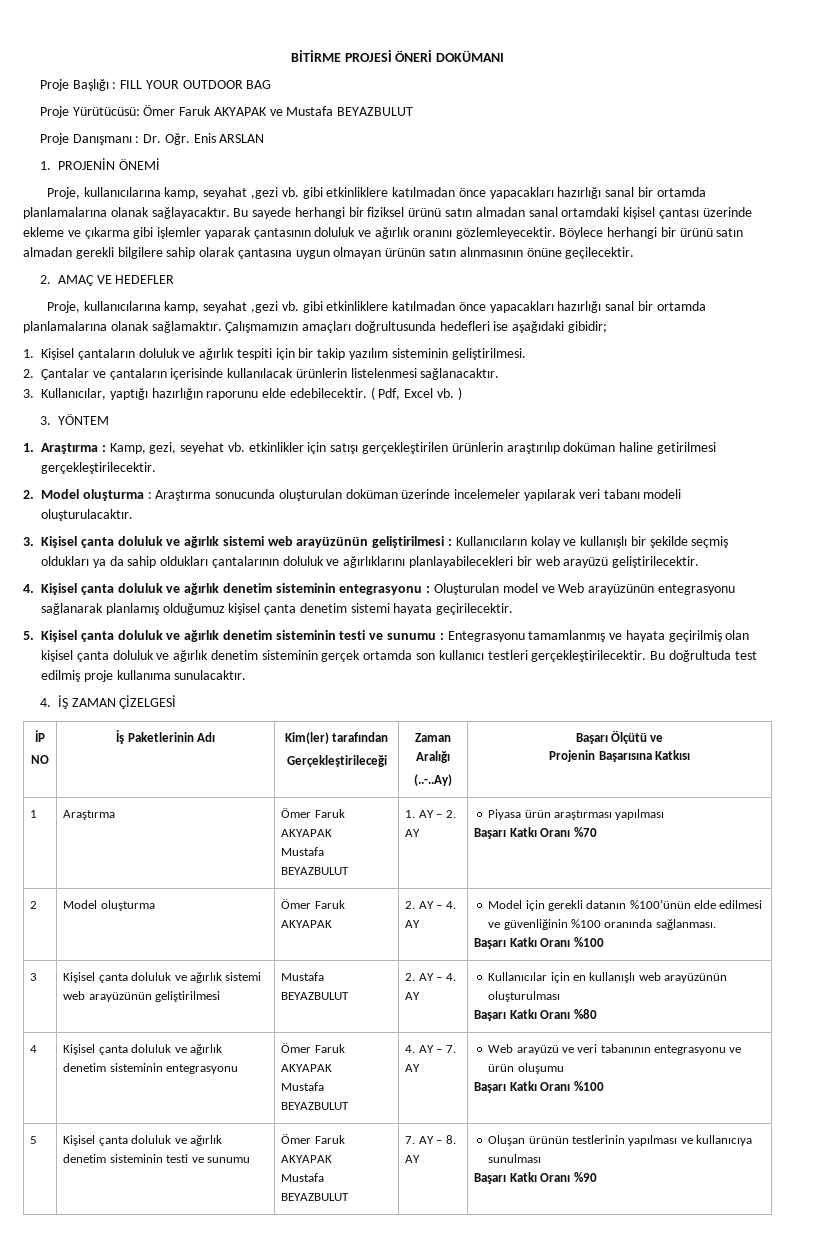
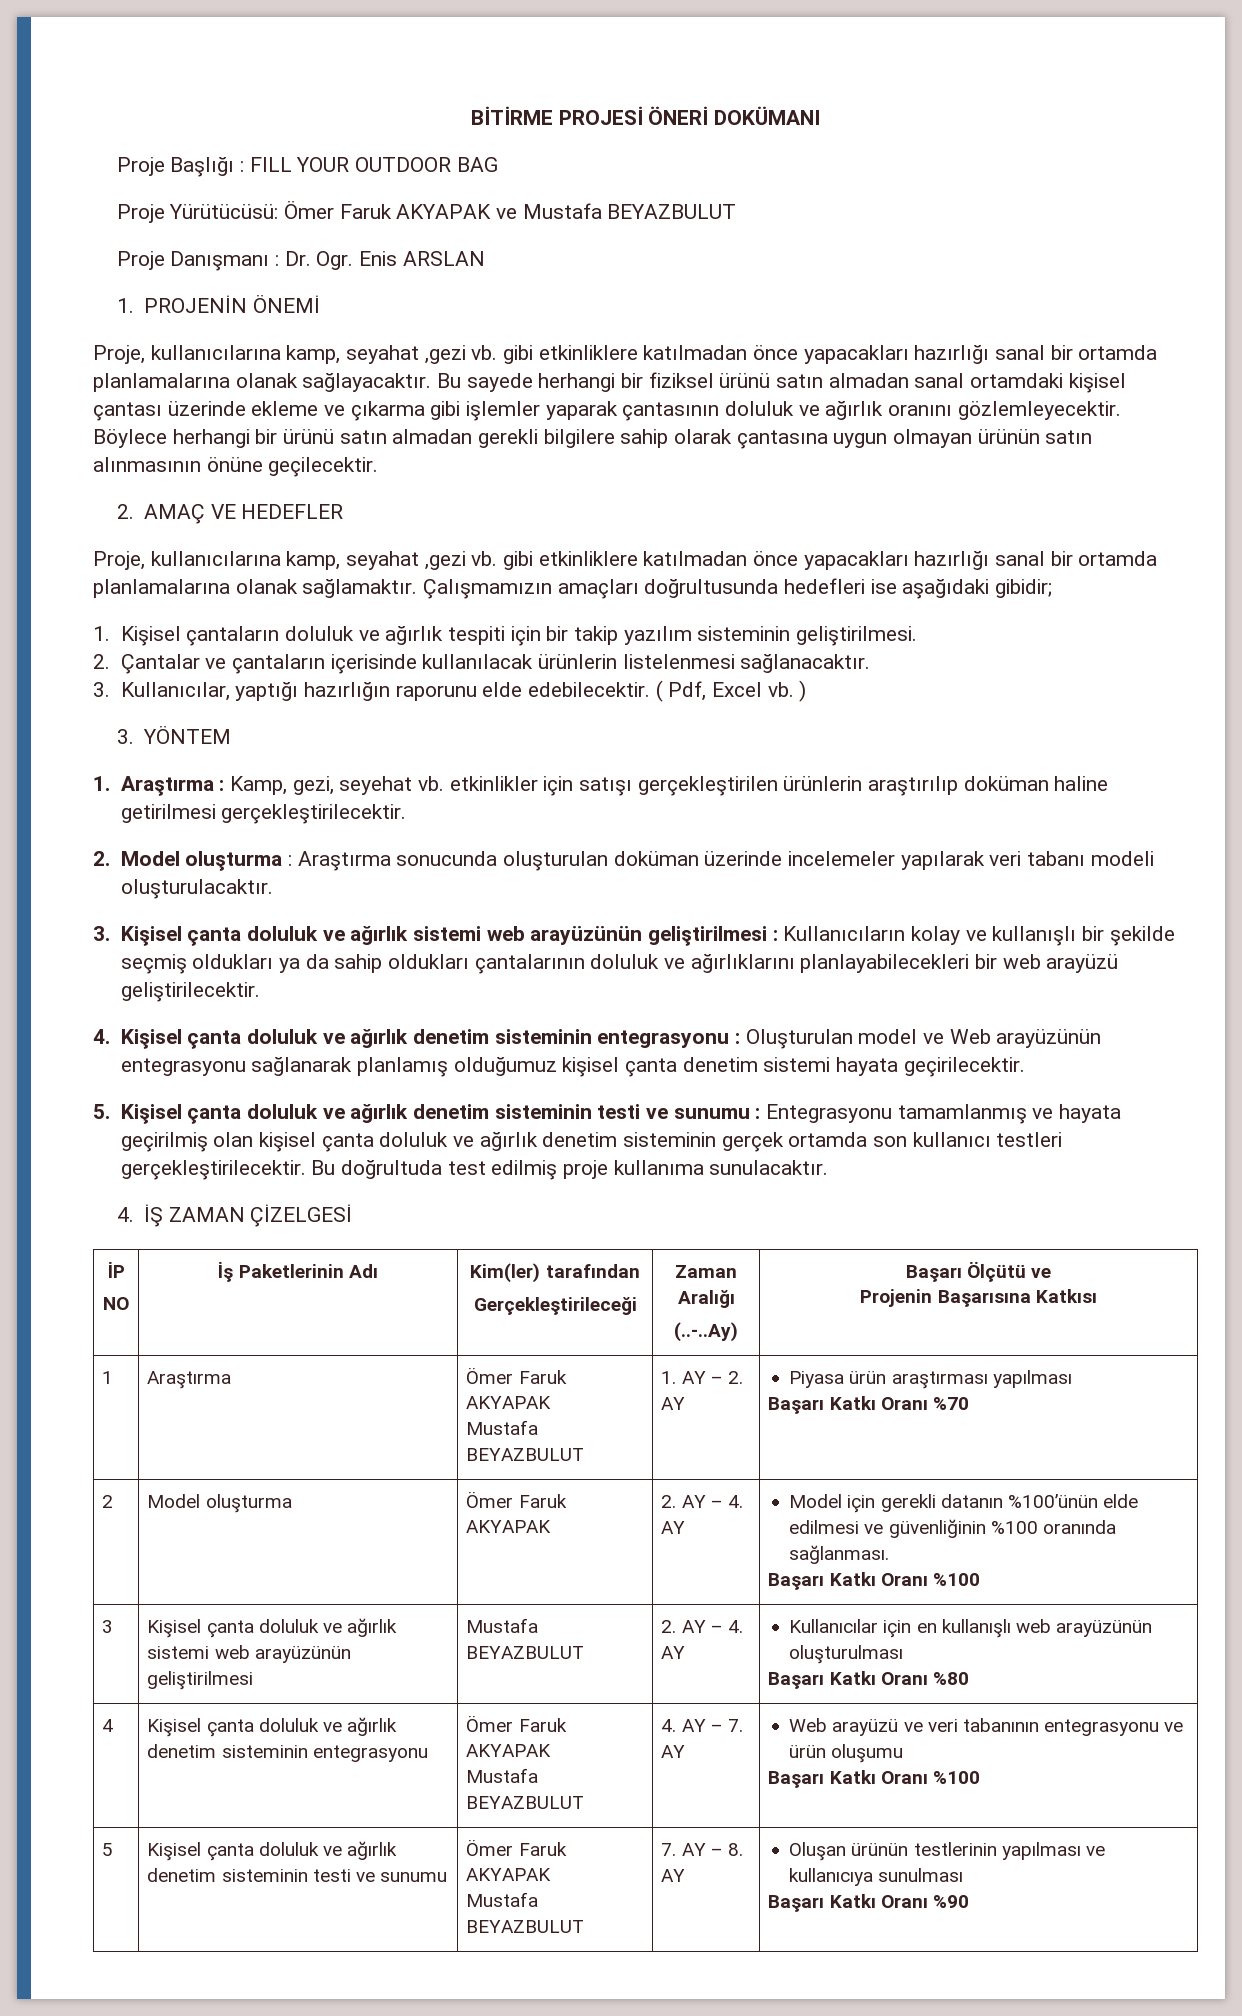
- Proje Danışmanı : Dr. Oğr. Enis ARSLAN
+ Proje Danışmanı : Dr. Ogr. Enis ARSLAN

